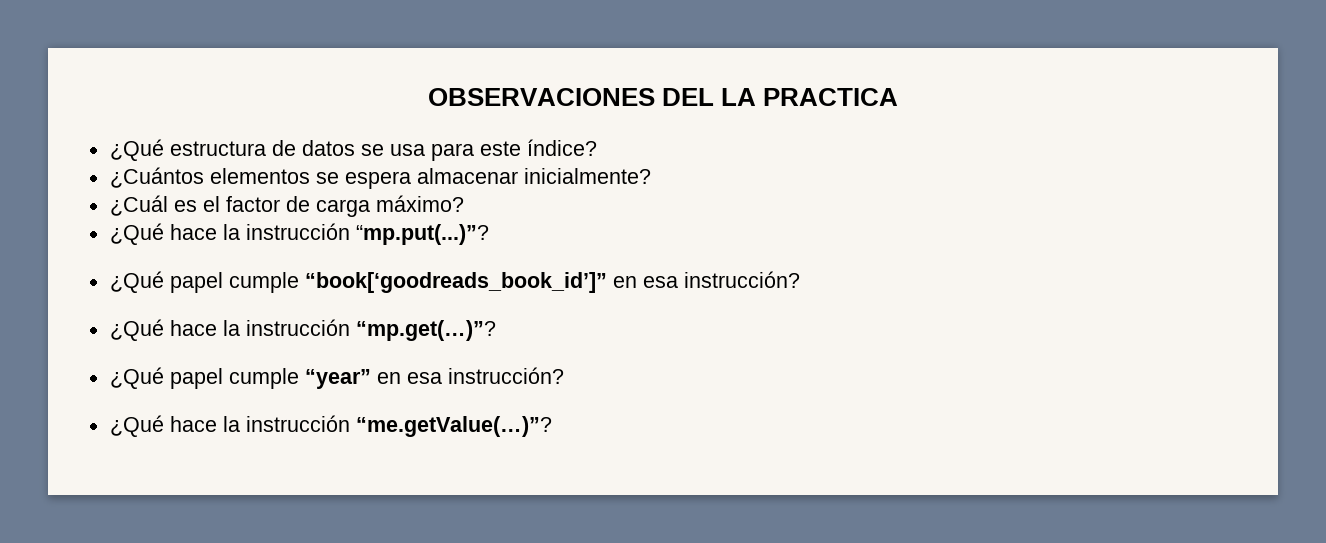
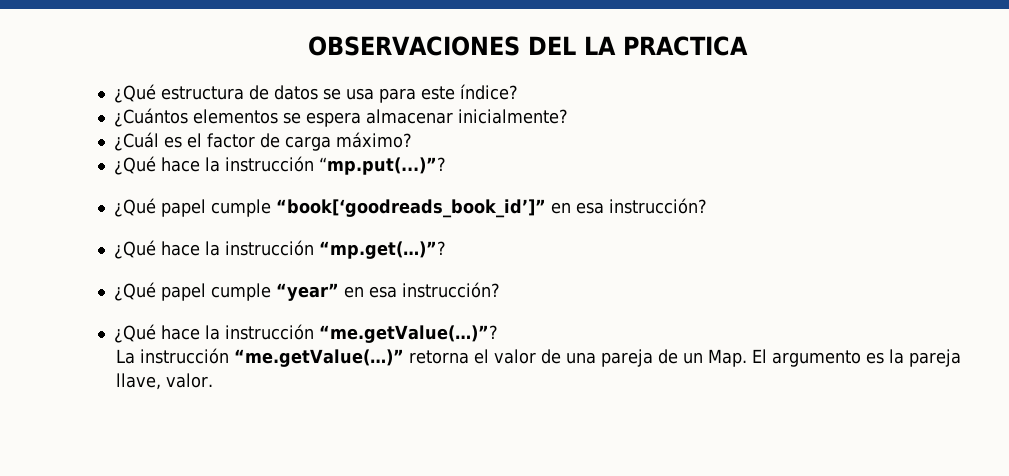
+ La instrucción “me.getValue(…)” retorna el valor de una pareja de un Map. El argumento es la pareja llave, valor.

